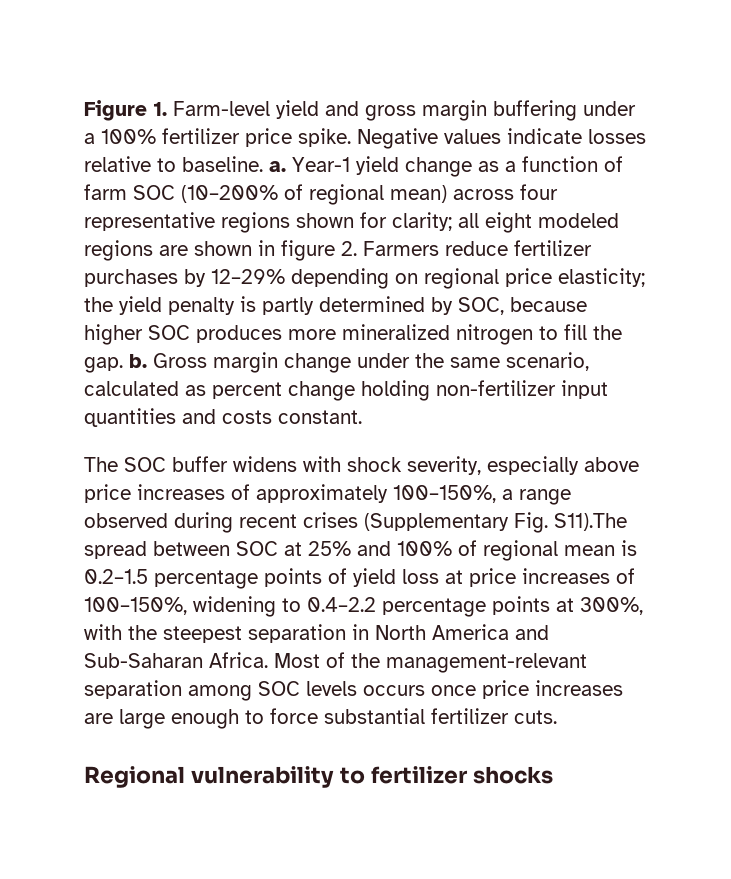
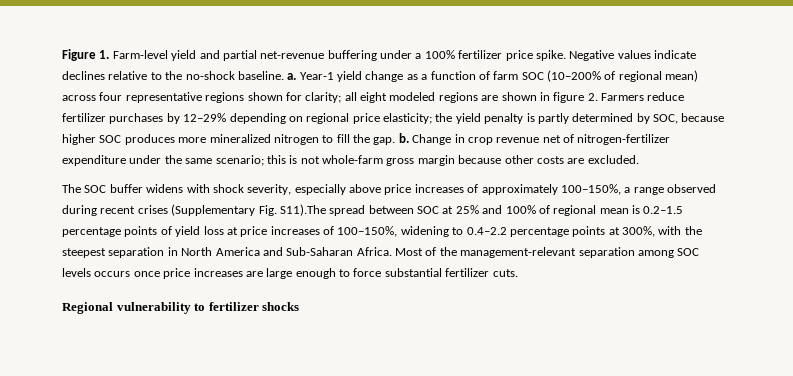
- Figure 1. Farm-level yield and gross margin buffering under a 100% fertilizer price spike.
+ Figure 1. Farm-level yield and partial net-revenue buffering under a 100% fertilizer price spike.
- Negative values indicate losses relative to baseline. a.
+ Negative values indicate declines relative to the no-shock baseline. a.
- Gross margin change under the same scenario, calculated as percent change holding non-fertilizer input quantities and costs constant.
+ Change in crop revenue net of nitrogen-fertilizer expenditure under the same scenario; this is not whole-farm gross margin because other costs are excluded.

